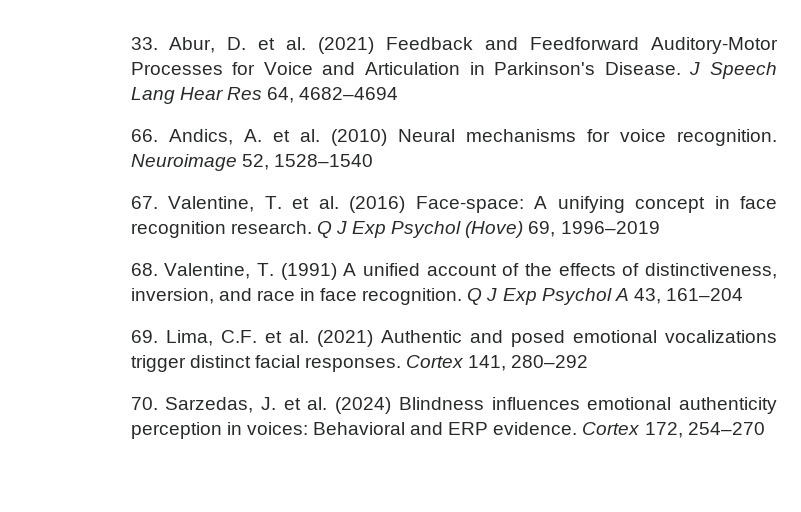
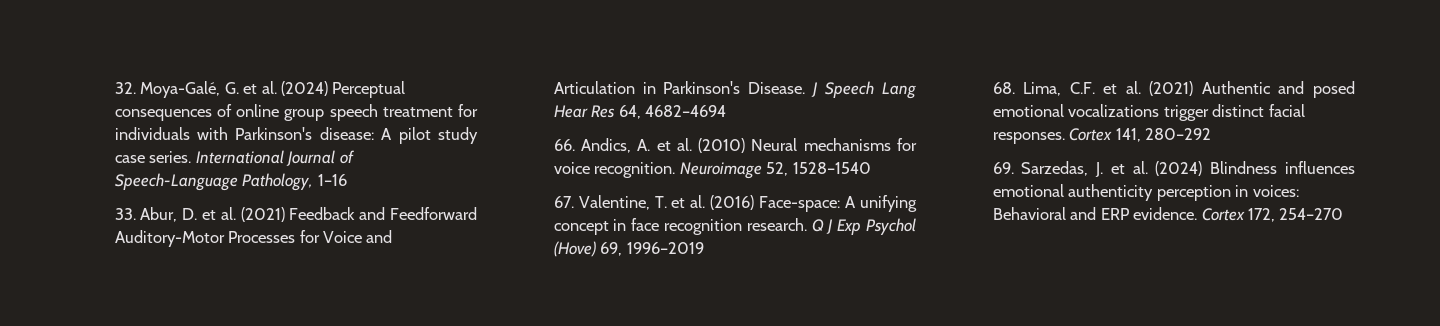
+ 32. Moya-Galé, G. et al. (2024) Perceptual consequences of online group speech treatment for individuals with Parkinson's disease: A pilot study case series. International Journal of Speech-Language Pathology, 1–16
- 68. Valentine, T. (1991) A unified account of the effects of distinctiveness, inversion, and race in face recognition. Q J Exp Psychol A 43, 161–204
- 69. Lima, C.F. et al. (2021) Authentic and posed emotional vocalizations trigger distinct facial responses.
+ 68. Lima, C.F. et al. (2021) Authentic and posed emotional vocalizations trigger distinct facial responses.
- 70. Sarzedas, J. et al. (2024) Blindness influences emotional authenticity perception in voices: Behavioral and ERP evidence.
+ 69. Sarzedas, J. et al. (2024) Blindness influences emotional authenticity perception in voices: Behavioral and ERP evidence.

